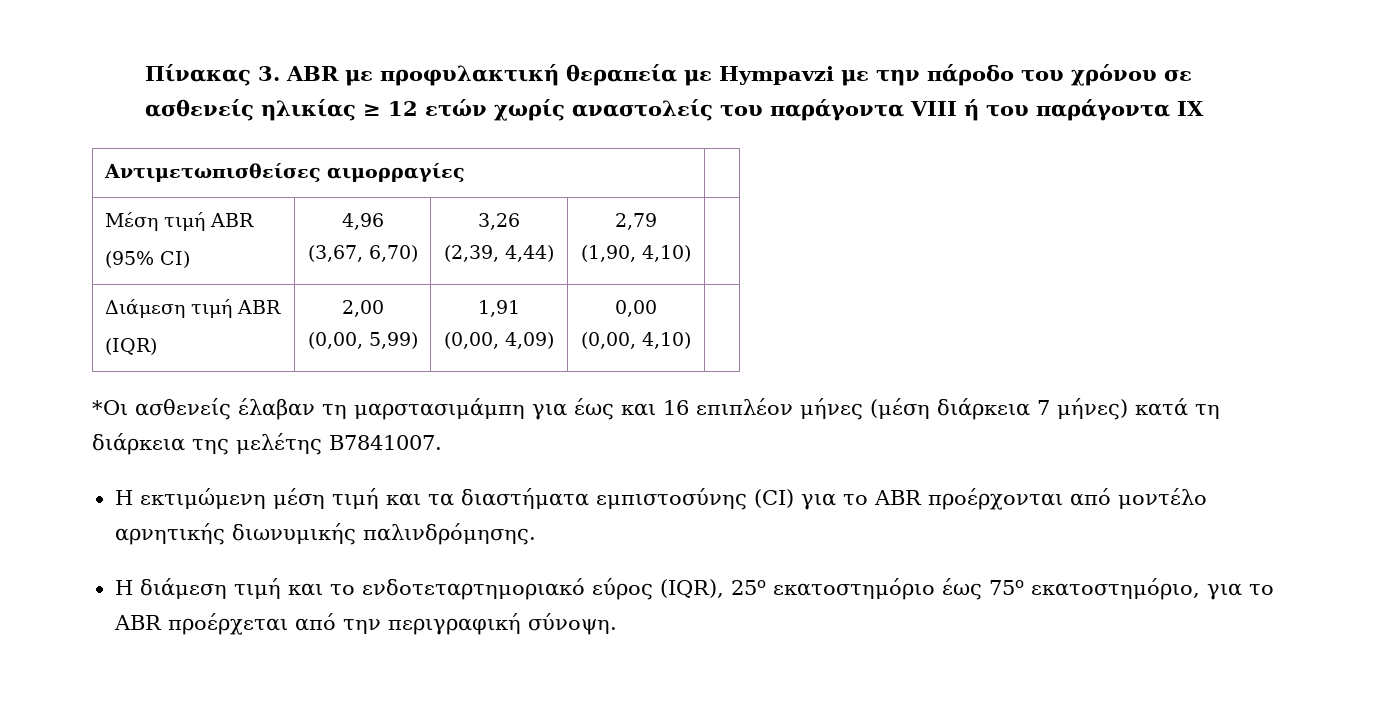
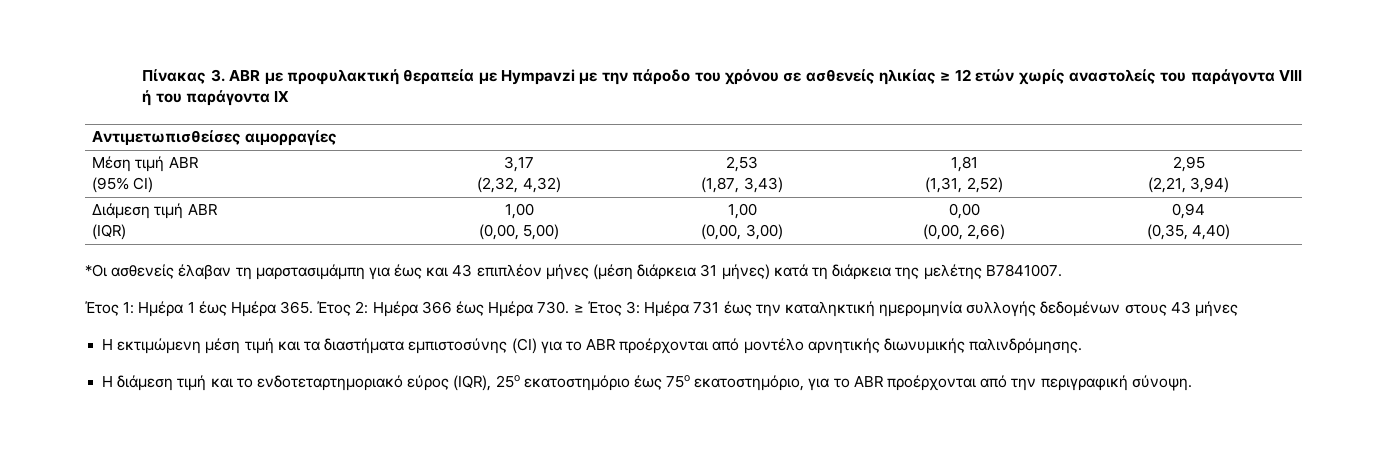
  Μέση τιμή ABR
- (95% CI) | 4,96
- (3,67, 6,70) | 3,26
- (2,39, 4,44) | 2,79
- (1,90, 4,10) |
+ (95% CI) | 3,17
+ (2,32, 4,32) | 2,53
+ (1,87, 3,43) | 1,81
+ (1,31, 2,52) | 2,95
+ (2,21, 3,94)
  Διάμεση τιμή ABR
- (IQR) | 2,00
- (0,00, 5,99) | 1,91
- (0,00, 4,09) | 0,00
- (0,00, 4,10) |
+ (IQR) | 1,00
+ (0,00, 5,00) | 1,00
+ (0,00, 3,00) | 0,00
+ (0,00, 2,66) | 0,94
+ (0,35, 4,40)
- *Οι ασθενείς έλαβαν τη μαρστασιμάμπη για έως και 16 επιπλέον μήνες (μέση διάρκεια 7 μήνες) κατά τη διάρκεια της μελέτης B7841007.
+ *Οι ασθενείς έλαβαν τη μαρστασιμάμπη για έως και 43 επιπλέον μήνες (μέση διάρκεια 31 μήνες) κατά τη διάρκεια της μελέτης B7841007.
+ Έτος 1: Ημέρα 1 έως Ημέρα 365. Έτος 2: Ημέρα 366 έως Ημέρα 730. ≥ Έτος 3: Ημέρα 731 έως την καταληκτική ημερομηνία συλλογής δεδομένων στους 43 μήνες
- Η διάμεση τιμή και το ενδοτεταρτημοριακό εύρος (IQR), 25ο εκατοστημόριο έως 75ο εκατοστημόριο, για το ABR προέρχεται από την περιγραφική σύνοψη.
+ Η διάμεση τιμή και το ενδοτεταρτημοριακό εύρος (IQR), 25ο εκατοστημόριο έως 75ο εκατοστημόριο, για το ABR προέρχονται από την περιγραφική σύνοψη.

